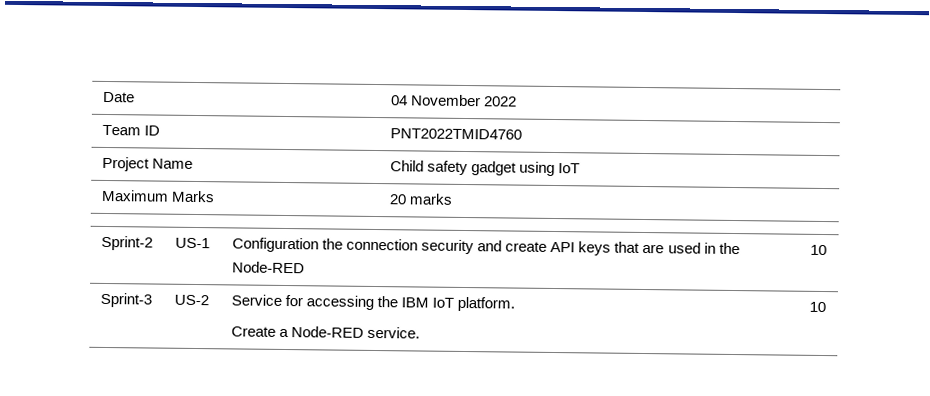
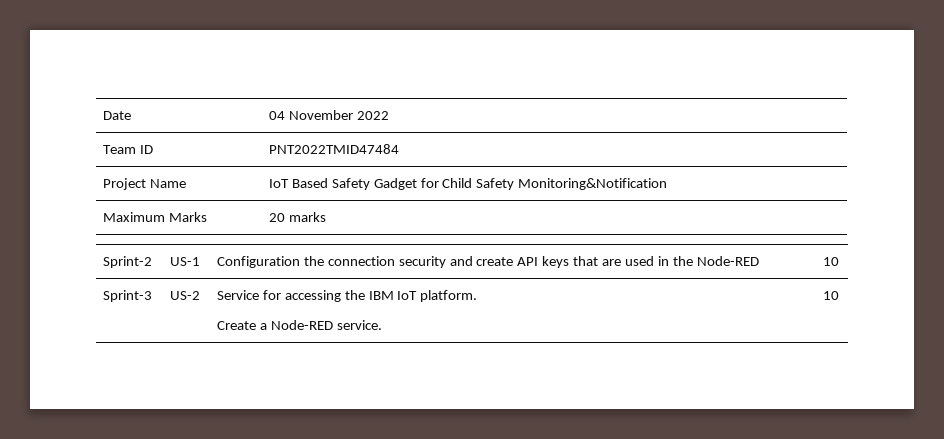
- Team ID | PNT2022TMID4760
+ Team ID | PNT2022TMID47484
- Project Name | Child safety gadget using IoT
+ Project Name | IoT Based Safety Gadget for Child Safety Monitoring&Notification

